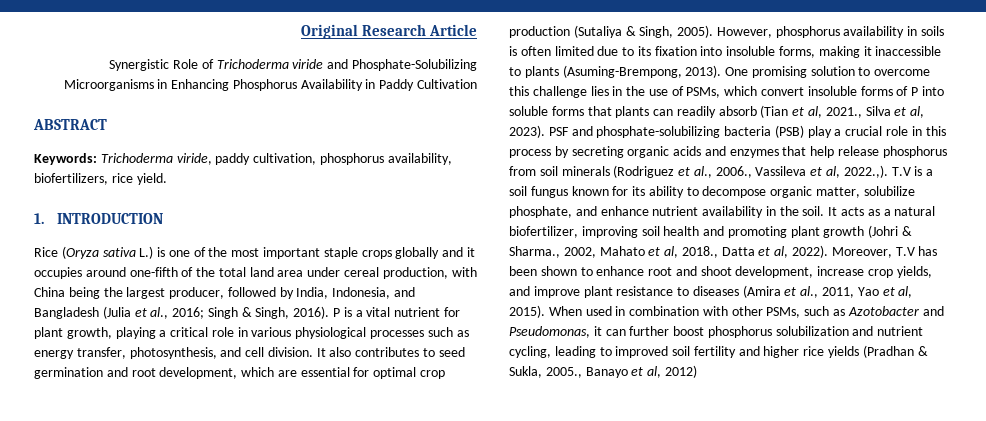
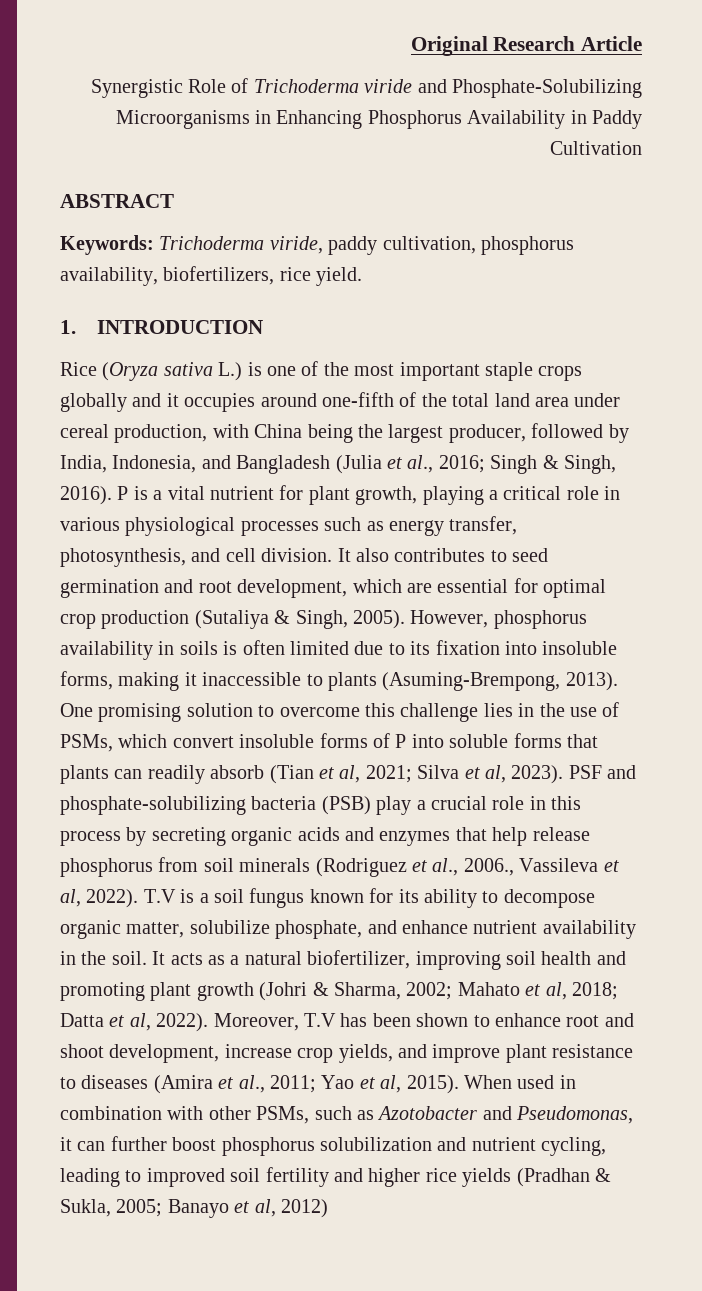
- One promising solution to overcome this challenge lies in the use of PSMs, which convert insoluble forms of P into soluble forms that plants can readily absorb (Tian et al, 2021., Silva et al, 2023).
+ One promising solution to overcome this challenge lies in the use of PSMs, which convert insoluble forms of P into soluble forms that plants can readily absorb (Tian et al, 2021; Silva et al, 2023).
- PSF and phosphate-solubilizing bacteria (PSB) play a crucial role in this process by secreting organic acids and enzymes that help release phosphorus from soil minerals (Rodriguez et al., 2006., Vassileva et al, 2022.,). T.V is a soil fungus known for its ability to decompose organic matter, solubilize phosphate, and enhance nutrient availability in the soil.
+ PSF and phosphate-solubilizing bacteria (PSB) play a crucial role in this process by secreting organic acids and enzymes that help release phosphorus from soil minerals (Rodriguez et al., 2006., Vassileva et al, 2022). T.V is a soil fungus known for its ability to decompose organic matter, solubilize phosphate, and enhance nutrient availability in the soil.
- It acts as a natural biofertilizer, improving soil health and promoting plant growth (Johri & Sharma., 2002, Mahato et al, 2018., Datta et al, 2022).
+ It acts as a natural biofertilizer, improving soil health and promoting plant growth (Johri & Sharma, 2002; Mahato et al, 2018; Datta et al, 2022).
- Moreover, T.V has been shown to enhance root and shoot development, increase crop yields, and improve plant resistance to diseases (Amira et al., 2011, Yao et al, 2015).
+ Moreover, T.V has been shown to enhance root and shoot development, increase crop yields, and improve plant resistance to diseases (Amira et al., 2011; Yao et al, 2015).
- When used in combination with other PSMs, such as Azotobacter and Pseudomonas, it can further boost phosphorus solubilization and nutrient cycling, leading to improved soil fertility and higher rice yields (Pradhan & Sukla, 2005., Banayo et al, 2012)
+ When used in combination with other PSMs, such as Azotobacter and Pseudomonas, it can further boost phosphorus solubilization and nutrient cycling, leading to improved soil fertility and higher rice yields (Pradhan & Sukla, 2005; Banayo et al, 2012)

